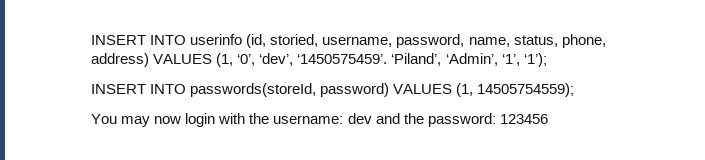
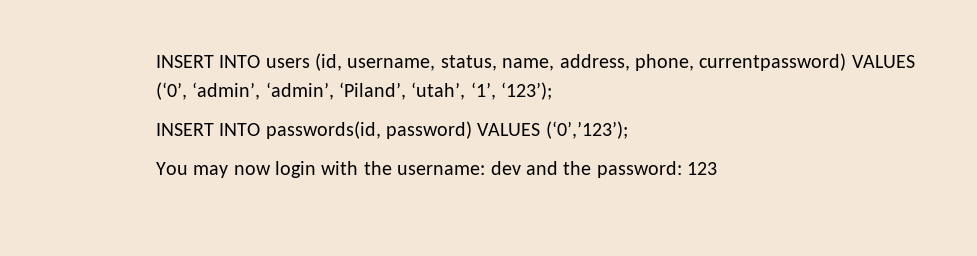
- INSERT INTO userinfo (id, storied, username, password, name, status, phone, address) VALUES (1, ‘0’, ‘dev’, ‘1450575459’. ‘Piland’, ‘Admin’, ‘1’, ‘1’);
- INSERT INTO passwords(storeId, password) VALUES (1, 14505754559);
+ INSERT INTO users (id, username, status, name, address, phone, currentpassword) VALUES (‘0’, ‘admin’, ‘admin’, ‘Piland’, ‘utah’, ‘1’, ‘123’);
+ INSERT INTO passwords(id, password) VALUES (‘0’,’123’);
- You may now login with the username: dev and the password: 123456
+ You may now login with the username: dev and the password: 123

